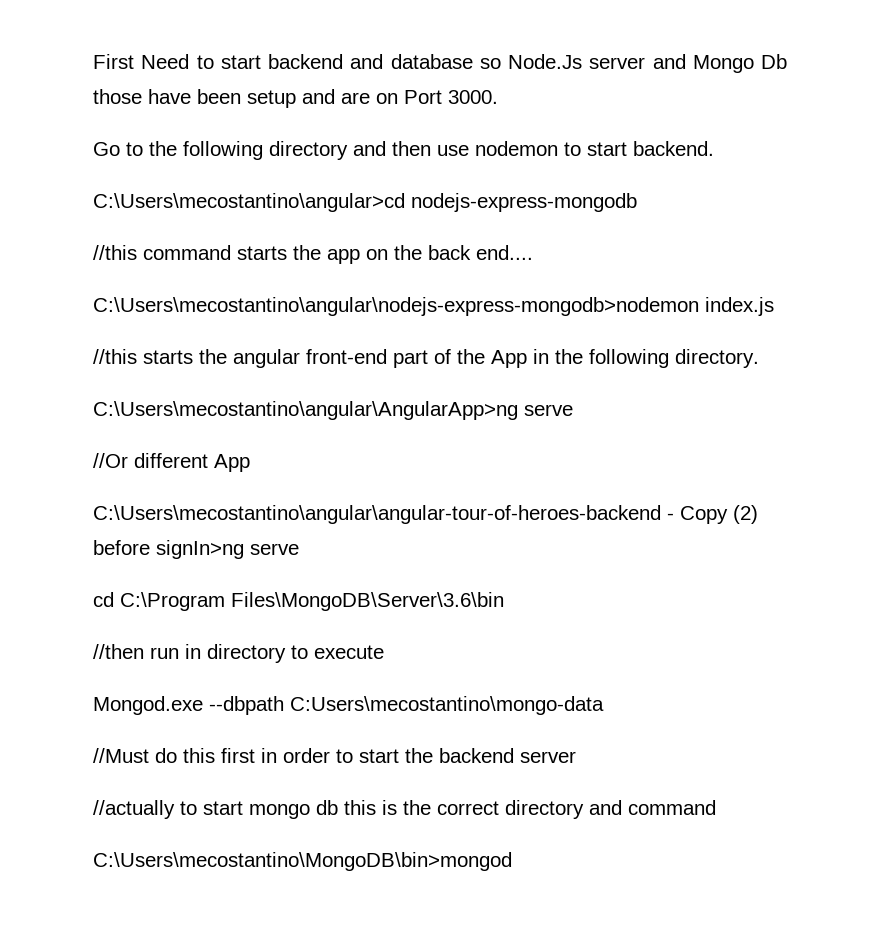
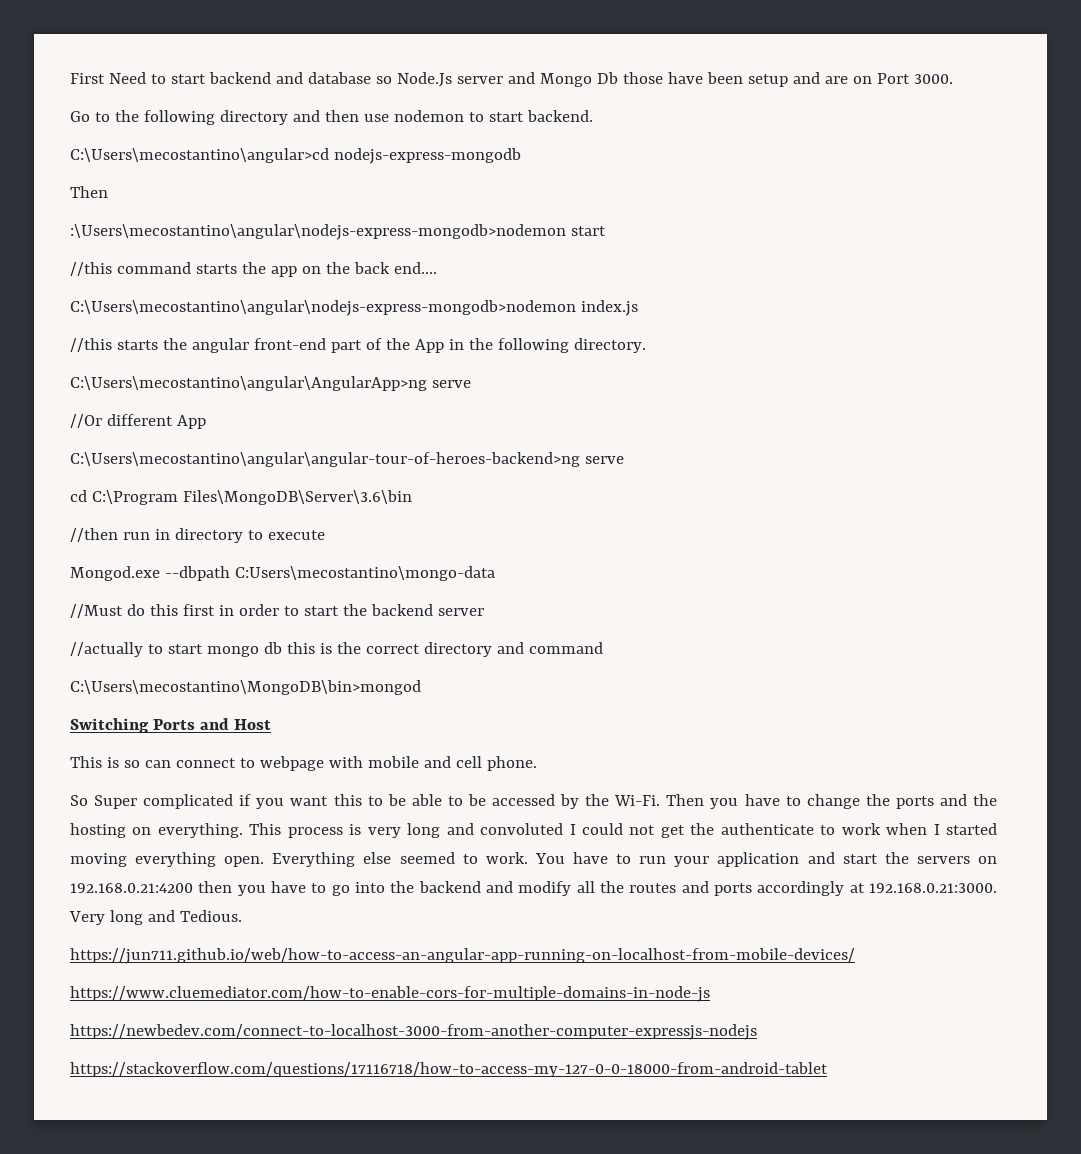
  C:\Users\mecostantino\angular>cd nodejs-express-mongodb
+ Then
+ :\Users\mecostantino\angular\nodejs-express-mongodb>nodemon start
- C:\Users\mecostantino\angular\angular-tour-of-heroes-backend - Copy (2) before signIn>ng serve
+ C:\Users\mecostantino\angular\angular-tour-of-heroes-backend>ng serve
+ Switching Ports and Host
+ This is so can connect to webpage with mobile and cell phone.
+ So Super complicated if you want this to be able to be accessed by the Wi-Fi. Then you have to change the ports and the hosting on everything. This process is very long and convoluted I could not get the authenticate to work when I started moving everything open. Everything else seemed to work. You have to run your application and start the servers on 192.168.0.21:4200 then you have to go into the backend and modify all the routes and ports accordingly at 192.168.0.21:3000. Very long and Tedious.
+ https://jun711.github.io/web/how-to-access-an-angular-app-running-on-localhost-from-mobile-devices/
+ https://www.cluemediator.com/how-to-enable-cors-for-multiple-domains-in-node-js
+ https://newbedev.com/connect-to-localhost-3000-from-another-computer-expressjs-nodejs
+ https://stackoverflow.com/questions/17116718/how-to-access-my-127-0-0-18000-from-android-tablet

